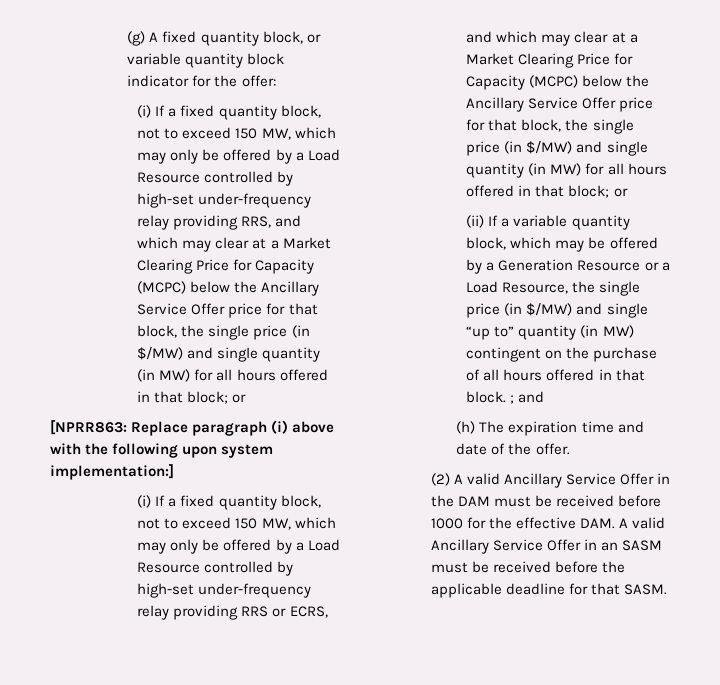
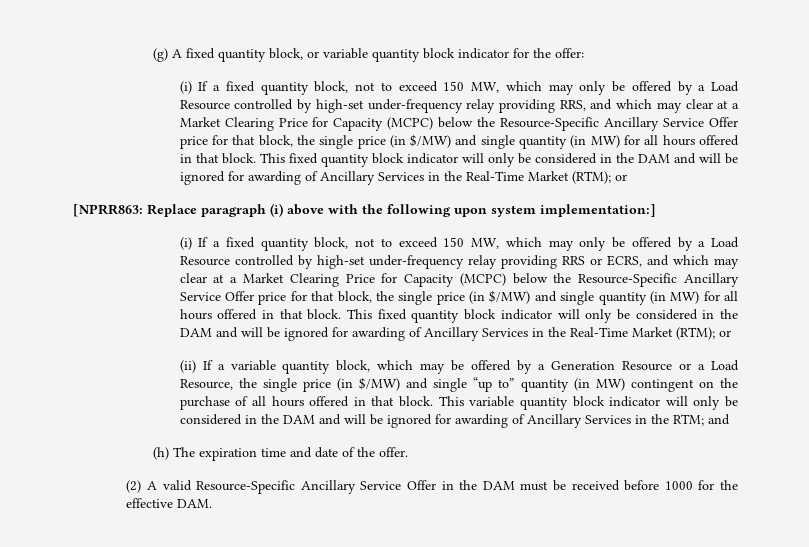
- (i) If a fixed quantity block, not to exceed 150 MW, which may only be offered by a Load Resource controlled by high-set under-frequency relay providing RRS, and which may clear at a Market Clearing Price for Capacity (MCPC) below the Ancillary Service Offer price for that block, the single price (in $/MW) and single quantity (in MW) for all hours offered in that block;
+ (i) If a fixed quantity block, not to exceed 150 MW, which may only be offered by a Load Resource controlled by high-set under-frequency relay providing RRS, and which may clear at a Market Clearing Price for Capacity (MCPC) below the Resource-Specific Ancillary Service Offer price for that block, the single price (in $/MW) and single quantity (in MW) for all hours offered in that block. This fixed quantity block indicator will only be considered in the DAM and will be ignored for awarding of Ancillary Services in the Real-Time Market (RTM);
- (i) If a fixed quantity block, not to exceed 150 MW, which may only be offered by a Load Resource controlled by high-set under-frequency relay providing RRS or ECRS, and which may clear at a Market Clearing Price for Capacity (MCPC) below the Ancillary Service Offer price for that block, the single price (in $/MW) and single quantity (in MW) for all hours offered in that block;
+ (i) If a fixed quantity block, not to exceed 150 MW, which may only be offered by a Load Resource controlled by high-set under-frequency relay providing RRS or ECRS, and which may clear at a Market Clearing Price for Capacity (MCPC) below the Resource-Specific Ancillary Service Offer price for that block, the single price (in $/MW) and single quantity (in MW) for all hours offered in that block. This fixed quantity block indicator will only be considered in the DAM and will be ignored for awarding of Ancillary Services in the Real-Time Market (RTM);
- (ii) If a variable quantity block, which may be offered by a Generation Resource or a Load Resource, the single price (in $/MW) and single “up to” quantity (in MW) contingent on the purchase of all hours offered in that block. ; and
+ (ii) If a variable quantity block, which may be offered by a Generation Resource or a Load Resource, the single price (in $/MW) and single “up to” quantity (in MW) contingent on the purchase of all hours offered in that block. This variable quantity block indicator will only be considered in the DAM and will be ignored for awarding of Ancillary Services in the RTM; and
- (2) A valid Ancillary Service Offer in the DAM must be received before 1000 for the effective DAM. A valid Ancillary Service Offer in an SASM must be received before the applicable deadline for that SASM.
+ (2) A valid Resource-Specific Ancillary Service Offer in the DAM must be received before 1000 for the effective DAM.

